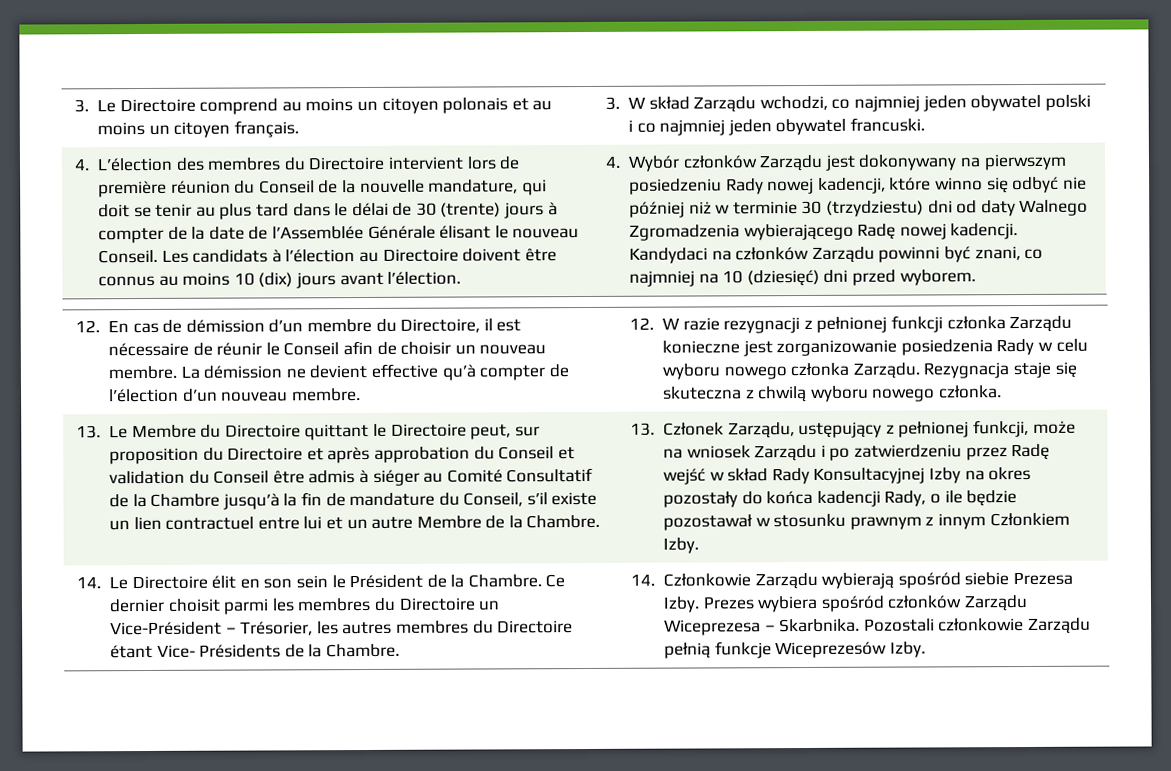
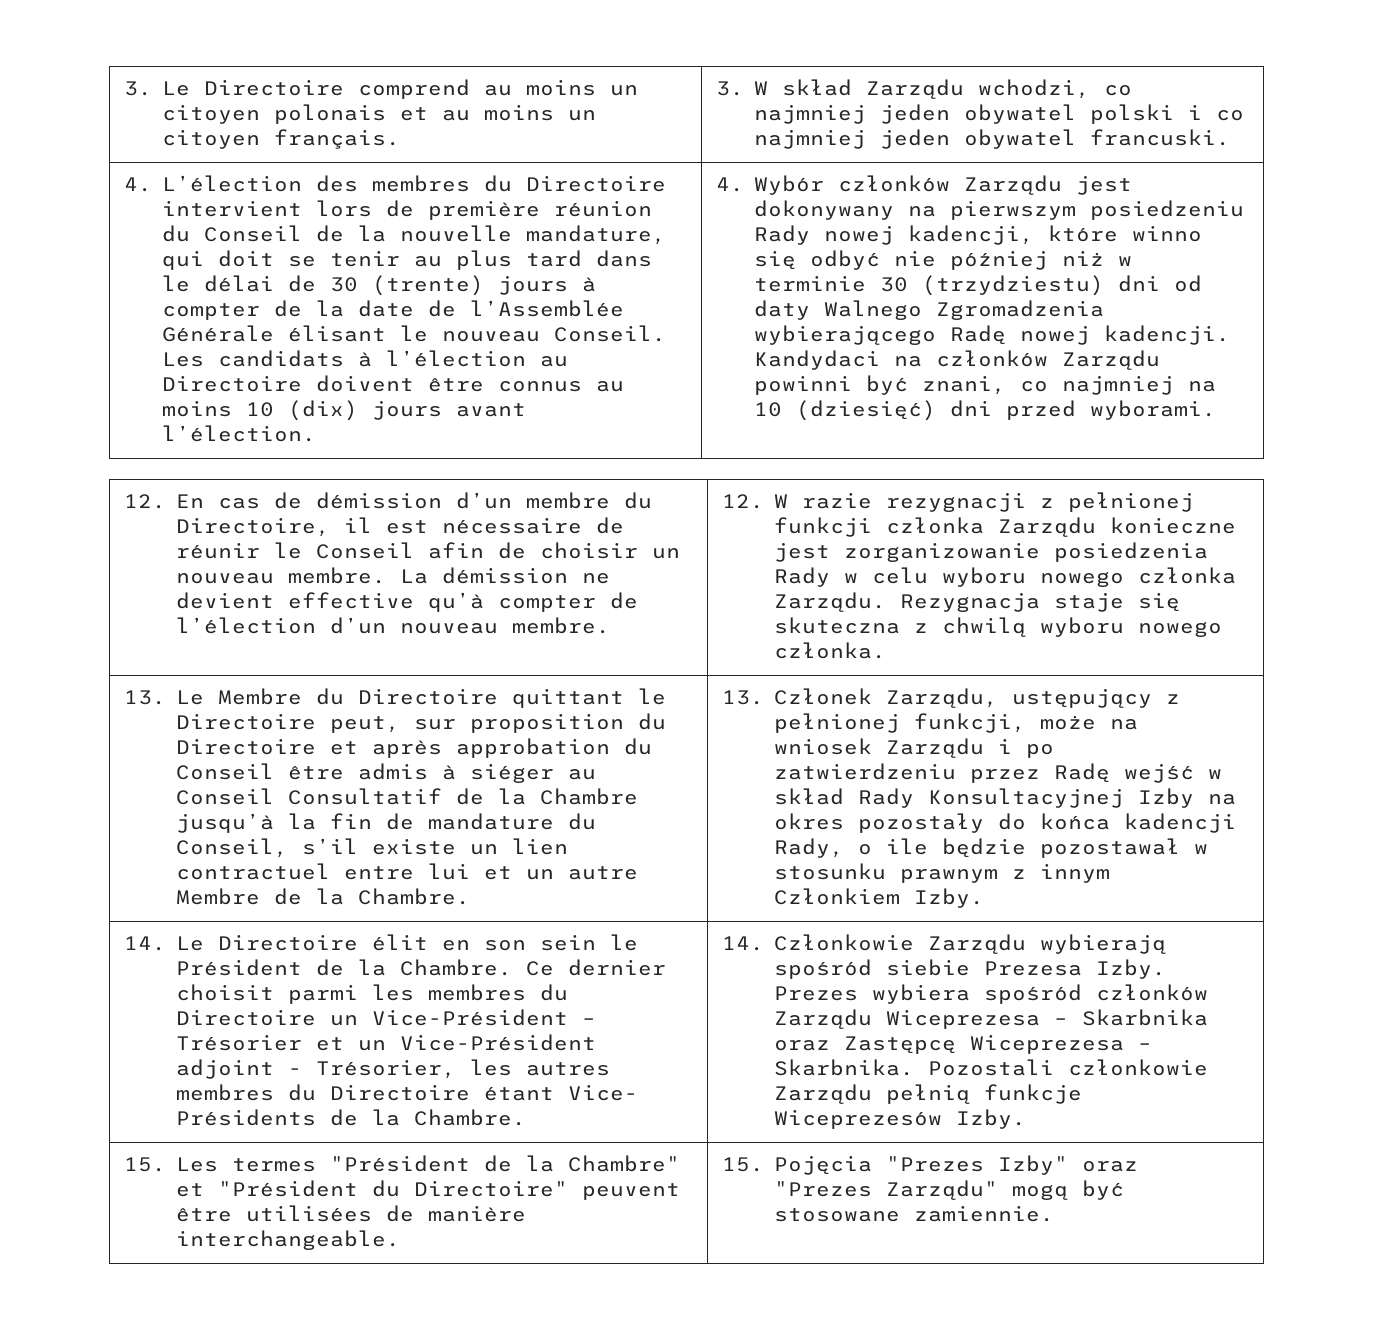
- Kandydaci na członków Zarządu powinni być znani, co najmniej na 10 (dziesięć) dni przed wyborem.
+ Kandydaci na członków Zarządu powinni być znani, co najmniej na 10 (dziesięć) dni przed wyborami.
- 13. Le Membre du Directoire quittant le Directoire peut, sur proposition du Directoire et après approbation du Conseil et validation du Conseil être admis à siéger au Comité Consultatif de la Chambre jusqu’à la fin de mandature du Conseil, s’il existe un lien contractuel entre lui et un autre Membre de la Chambre.
+ 13. Le Membre du Directoire quittant le Directoire peut, sur proposition du Directoire et après approbation du Conseil être admis à siéger au Conseil Consultatif de la Chambre jusqu’à la fin de mandature du Conseil, s’il existe un lien contractuel entre lui et un autre Membre de la Chambre.
- Ce dernier choisit parmi les membres du Directoire un Vice-Président – Trésorier, les autres membres du Directoire étant Vice- Présidents de la Chambre.
+ Ce dernier choisit parmi les membres du Directoire un Vice-Président – Trésorier et un Vice-Président adjoint - Trésorier, les autres membres du Directoire étant Vice- Présidents de la Chambre.
- Prezes wybiera spośród członków Zarządu Wiceprezesa – Skarbnika.
+ Prezes wybiera spośród członków Zarządu Wiceprezesa – Skarbnika oraz Zastępcę Wiceprezesa – Skarbnika.
+ 15. Les termes "Président de la Chambre" et "Président du Directoire" peuvent être utilisées de manière interchangeable. | 15. Pojęcia "Prezes Izby" oraz "Prezes Zarządu" mogą być stosowane zamiennie.

